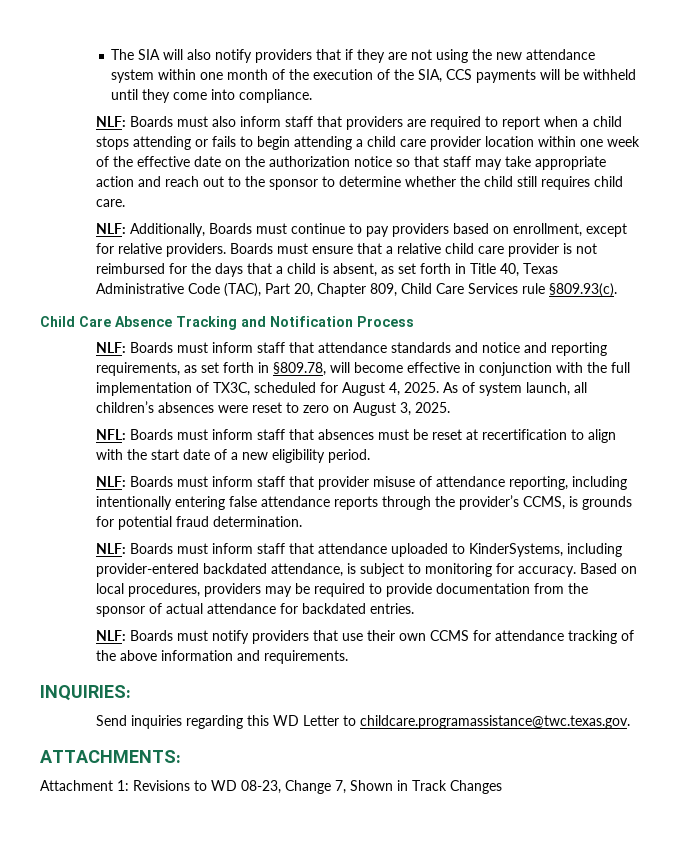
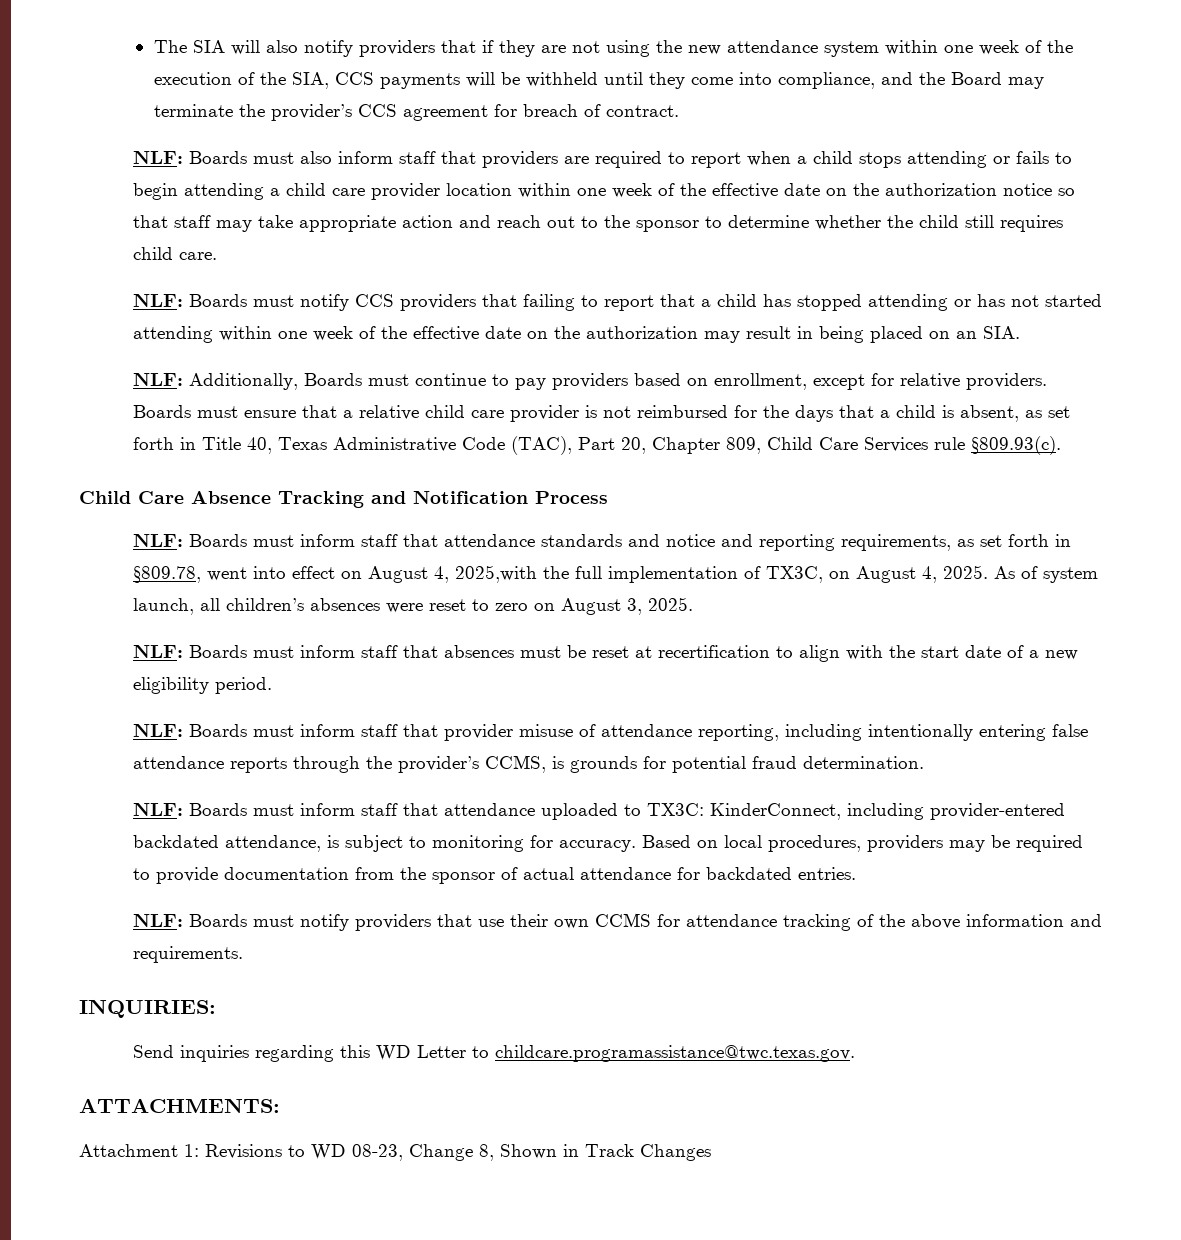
- The SIA will also notify providers that if they are not using the new attendance system within one month of the execution of the SIA, CCS payments will be withheld until they come into compliance.
+ The SIA will also notify providers that if they are not using the new attendance system within one week of the execution of the SIA, CCS payments will be withheld until they come into compliance, and the Board may terminate the provider’s CCS agreement for breach of contract.
+ NLF: Boards must notify CCS providers that failing to report that a child has stopped attending or has not started attending within one week of the effective date on the authorization may result in being placed on an SIA.
- NLF: Boards must inform staff that attendance standards and notice and reporting requirements, as set forth in §809.78, will become effective in conjunction with the full implementation of TX3C, scheduled for August 4, 2025.
+ NLF: Boards must inform staff that attendance standards and notice and reporting requirements, as set forth in §809.78, went into effect on August 4, 2025,with the full implementation of TX3C, on August 4, 2025.
- NFL: Boards must inform staff that absences must be reset at recertification to align with the start date of a new eligibility period.
+ NLF: Boards must inform staff that absences must be reset at recertification to align with the start date of a new eligibility period.
- NLF: Boards must inform staff that attendance uploaded to KinderSystems, including provider-entered backdated attendance, is subject to monitoring for accuracy.
+ NLF: Boards must inform staff that attendance uploaded to TX3C: KinderConnect, including provider-entered backdated attendance, is subject to monitoring for accuracy.
- Attachment 1: Revisions to WD 08-23, Change 7, Shown in Track Changes
+ Attachment 1: Revisions to WD 08-23, Change 8, Shown in Track Changes

